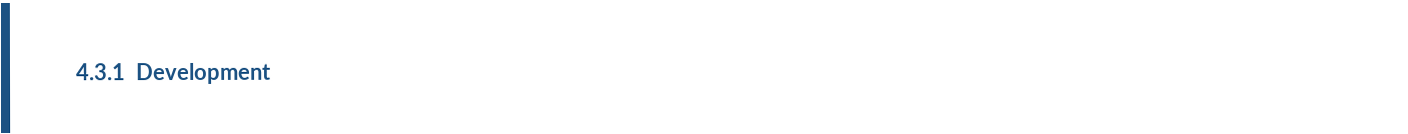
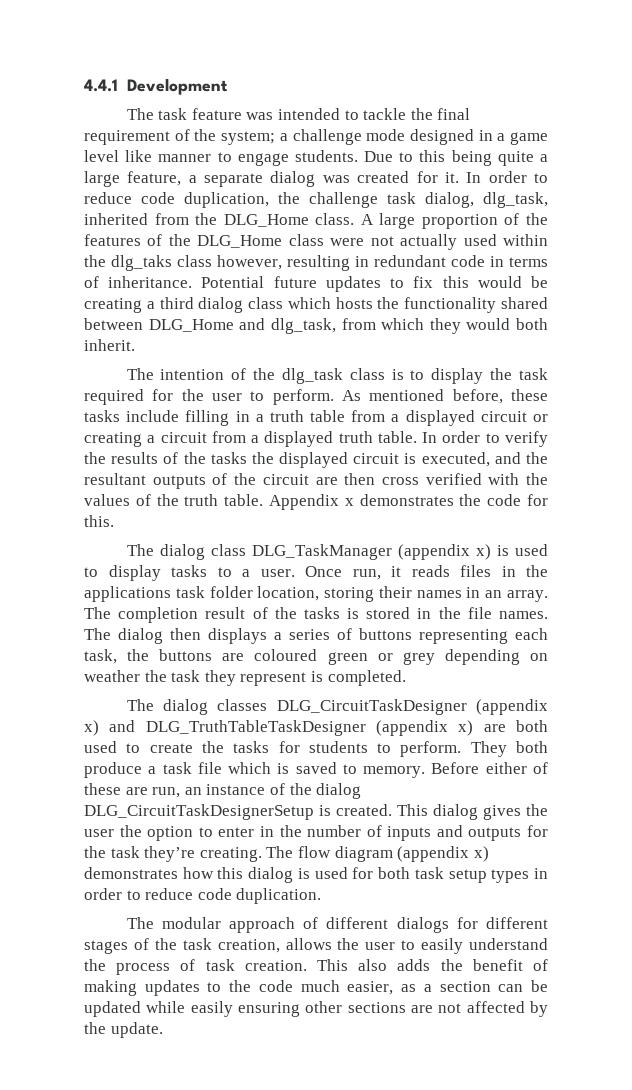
- 4.3.1 Development
+ 4.4.1 Development
+ The task feature was intended to tackle the final requirement of the system; a challenge mode designed in a game level like manner to engage students. Due to this being quite a large feature, a separate dialog was created for it. In order to reduce code duplication, the challenge task dialog, dlg_task, inherited from the DLG_Home class. A large proportion of the features of the DLG_Home class were not actually used within the dlg_taks class however, resulting in redundant code in terms of inheritance. Potential future updates to fix this would be creating a third dialog class which hosts the functionality shared between DLG_Home and dlg_task, from which they would both inherit.
+ The intention of the dlg_task class is to display the task required for the user to perform. As mentioned before, these tasks include filling in a truth table from a displayed circuit or creating a circuit from a displayed truth table. In order to verify the results of the tasks the displayed circuit is executed, and the resultant outputs of the circuit are then cross verified with the values of the truth table. Appendix x demonstrates the code for this.
+ The dialog class DLG_TaskManager (appendix x) is used to display tasks to a user. Once run, it reads files in the applications task folder location, storing their names in an array. The completion result of the tasks is stored in the file names. The dialog then displays a series of buttons representing each task, the buttons are coloured green or grey depending on weather the task they represent is completed.
+ The dialog classes DLG_CircuitTaskDesigner (appendix x) and DLG_TruthTableTaskDesigner (appendix x) are both used to create the tasks for students to perform. They both produce a task file which is saved to memory. Before either of these are run, an instance of the dialog DLG_CircuitTaskDesignerSetup is created. This dialog gives the user the option to enter in the number of inputs and outputs for the task they’re creating. The flow diagram (appendix x) demonstrates how this dialog is used for both task setup types in order to reduce code duplication.
+ The modular approach of different dialogs for different stages of the task creation, allows the user to easily understand the process of task creation. This also adds the benefit of making updates to the code much easier, as a section can be updated while easily ensuring other sections are not affected by the update.

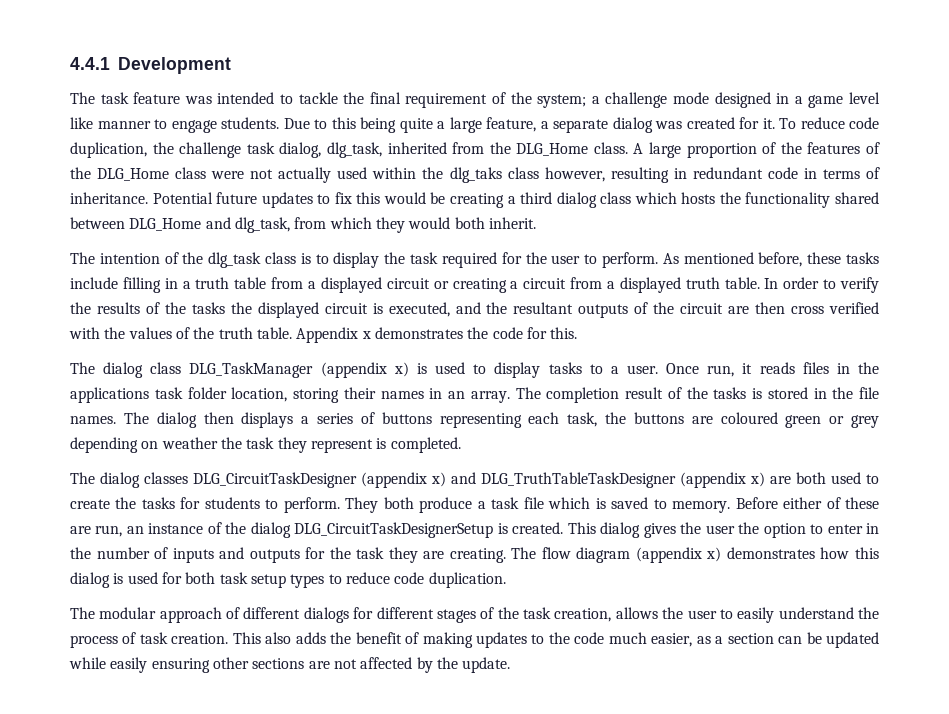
- In order to reduce code duplication, the challenge task dialog, dlg_task, inherited from the DLG_Home class.
+ To reduce code duplication, the challenge task dialog, dlg_task, inherited from the DLG_Home class.
- This dialog gives the user the option to enter in the number of inputs and outputs for the task they’re creating.
+ This dialog gives the user the option to enter in the number of inputs and outputs for the task they are creating.
- The flow diagram (appendix x) demonstrates how this dialog is used for both task setup types in order to reduce code duplication.
+ The flow diagram (appendix x) demonstrates how this dialog is used for both task setup types to reduce code duplication.

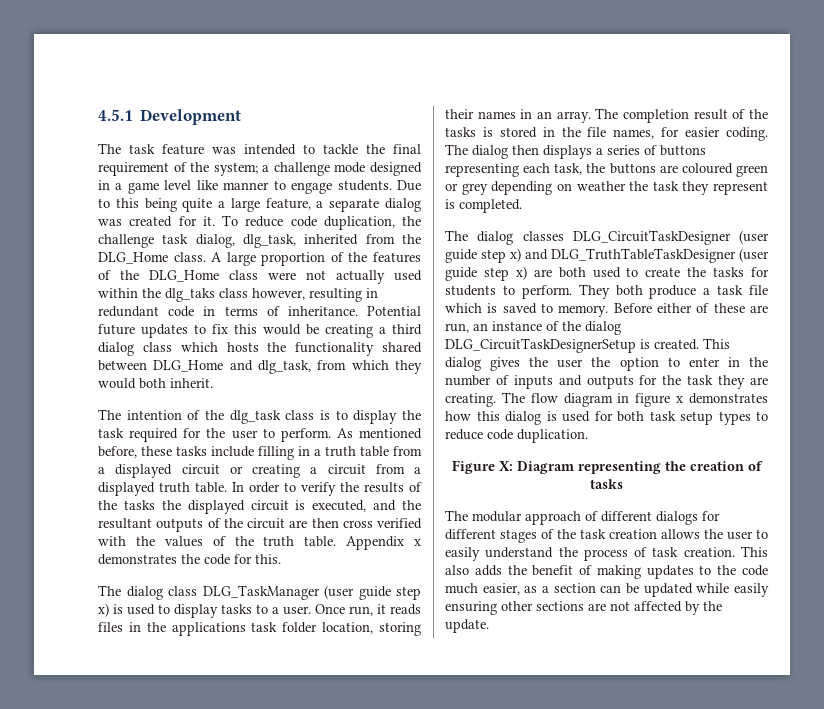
- 4.4.1 Development
+ 4.5.1 Development
- The dialog class DLG_TaskManager (appendix x) is used to display tasks to a user.
+ The dialog class DLG_TaskManager (user guide step x) is used to display tasks to a user.
- The completion result of the tasks is stored in the file names.
+ The completion result of the tasks is stored in the file names, for easier coding.
- The dialog classes DLG_CircuitTaskDesigner (appendix x) and DLG_TruthTableTaskDesigner (appendix x) are both used to create the tasks for students to perform.
+ The dialog classes DLG_CircuitTaskDesigner (user guide step x) and DLG_TruthTableTaskDesigner (user guide step x) are both used to create the tasks for students to perform.
- The flow diagram (appendix x) demonstrates how this dialog is used for both task setup types to reduce code duplication.
+ The flow diagram in figure x demonstrates how this dialog is used for both task setup types to reduce code duplication.
+ Figure X: Diagram representing the creation of tasks
- The modular approach of different dialogs for different stages of the task creation, allows the user to easily understand the process of task creation.
+ The modular approach of different dialogs for different stages of the task creation allows the user to easily understand the process of task creation.

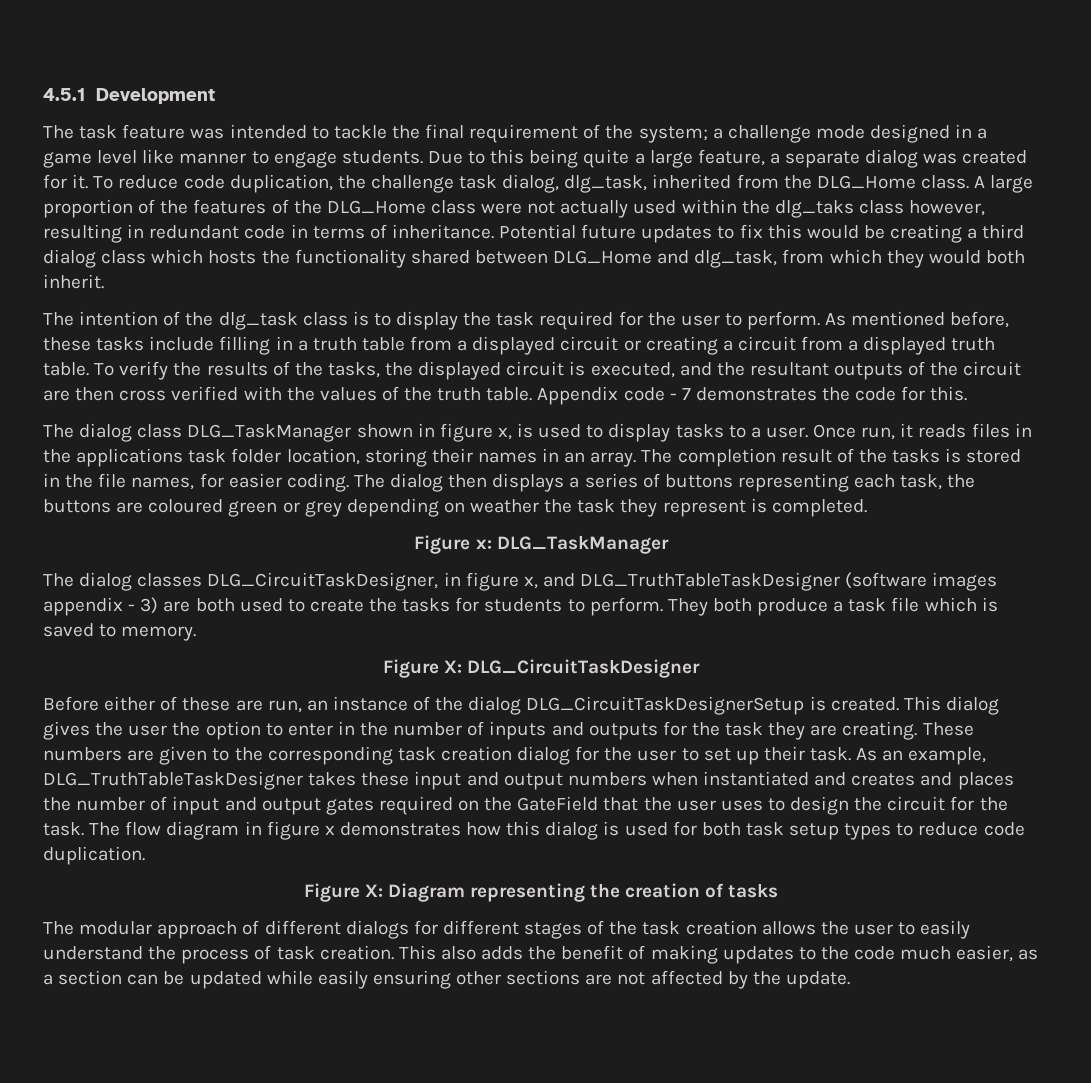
- In order to verify the results of the tasks the displayed circuit is executed, and the resultant outputs of the circuit are then cross verified with the values of the truth table.
+ To verify the results of the tasks, the displayed circuit is executed, and the resultant outputs of the circuit are then cross verified with the values of the truth table.
- Appendix x demonstrates the code for this.
+ Appendix code - 7 demonstrates the code for this.
- The dialog class DLG_TaskManager (user guide step x) is used to display tasks to a user.
+ The dialog class DLG_TaskManager shown in figure x, is used to display tasks to a user.
+ Figure x: DLG_TaskManager
- The dialog classes DLG_CircuitTaskDesigner (user guide step x) and DLG_TruthTableTaskDesigner (user guide step x) are both used to create the tasks for students to perform.
+ The dialog classes DLG_CircuitTaskDesigner, in figure x, and DLG_TruthTableTaskDesigner (software images appendix - 3) are both used to create the tasks for students to perform.
- They both produce a task file which is saved to memory. Before either of these are run, an instance of the dialog DLG_CircuitTaskDesignerSetup is created.
+ They both produce a task file which is saved to memory.
+ Figure X: DLG_CircuitTaskDesigner
+ Before either of these are run, an instance of the dialog DLG_CircuitTaskDesignerSetup is created.
+ These numbers are given to the corresponding task creation dialog for the user to set up their task. As an example, DLG_TruthTableTaskDesigner takes these input and output numbers when instantiated and creates and places the number of input and output gates required on the GateField that the user uses to design the circuit for the task.

